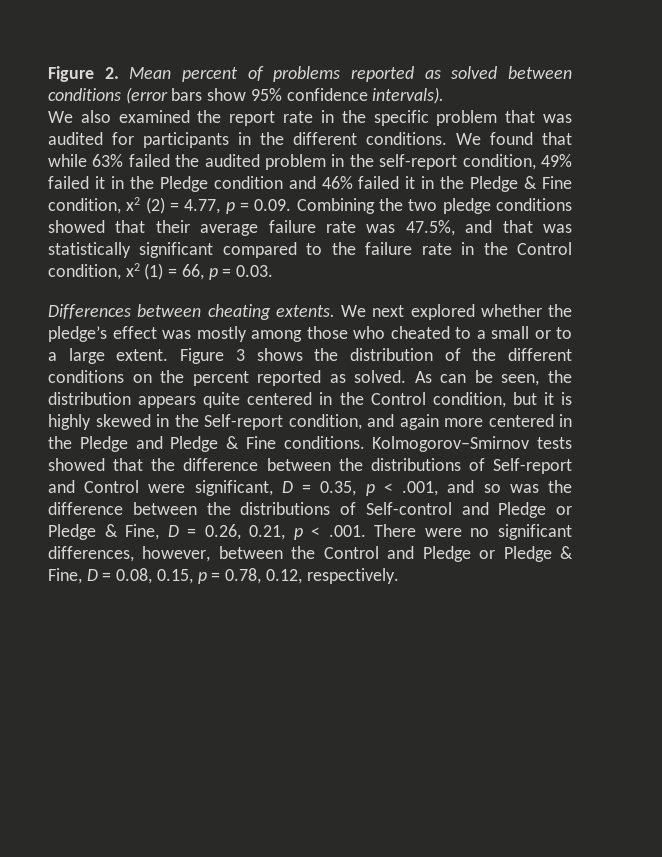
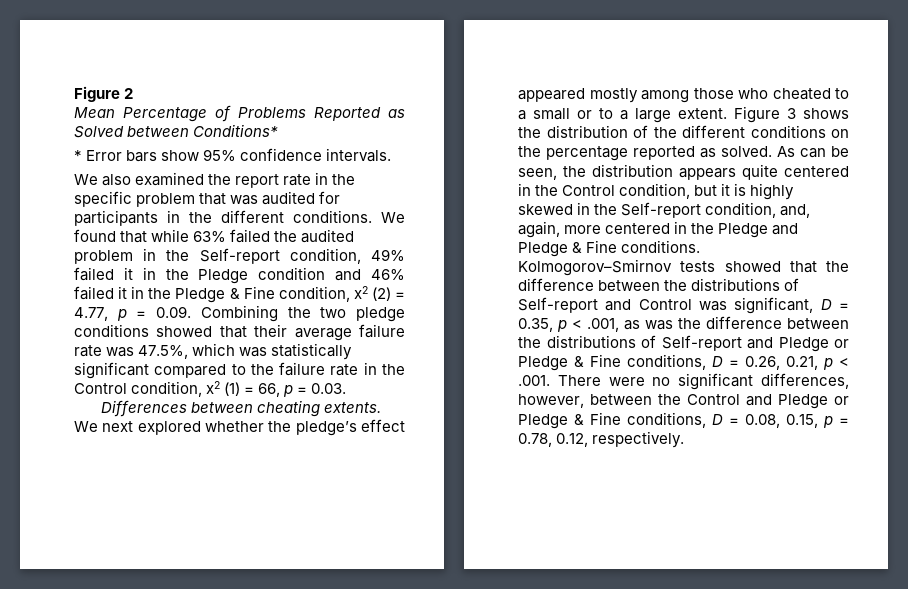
- Figure 2. Mean percent of problems reported as solved between conditions (error bars show 95% confidence intervals).
+ Figure 2
+ Mean Percentage of Problems Reported as Solved between Conditions*
+ * Error bars show 95% confidence intervals.
- We found that while 63% failed the audited problem in the self-report condition, 49% failed it in the Pledge condition and 46% failed it in the Pledge & Fine condition, x2 (2) = 4.77, p = 0.09. Combining the two pledge conditions showed that their average failure rate was 47.5%, and that was statistically significant compared to the failure rate in the Control condition, x2 (1) = 66, p = 0.03.
+ We found that while 63% failed the audited problem in the Self-report condition, 49% failed it in the Pledge condition and 46% failed it in the Pledge & Fine condition, x2 (2) = 4.77, p = 0.09. Combining the two pledge conditions showed that their average failure rate was 47.5%, which was statistically significant compared to the failure rate in the Control condition, x2 (1) = 66, p = 0.03.
- We next explored whether the pledge’s effect was mostly among those who cheated to a small or to a large extent.
+ We next explored whether the pledge’s effect appeared mostly among those who cheated to a small or to a large extent.
- Figure 3 shows the distribution of the different conditions on the percent reported as solved.
+ Figure 3 shows the distribution of the different conditions on the percentage reported as solved.
- As can be seen, the distribution appears quite centered in the Control condition, but it is highly skewed in the Self-report condition, and again more centered in the Pledge and Pledge & Fine conditions.
+ As can be seen, the distribution appears quite centered in the Control condition, but it is highly skewed in the Self-report condition, and, again, more centered in the Pledge and Pledge & Fine conditions.
- Kolmogorov–Smirnov tests showed that the difference between the distributions of Self-report and Control were significant, D = 0.35, p < .001, and so was the difference between the distributions of Self-control and Pledge or Pledge & Fine, D = 0.26, 0.21, p < .001. There were no significant differences, however, between the Control and Pledge or Pledge & Fine, D = 0.08, 0.15, p = 0.78, 0.12, respectively.
+ Kolmogorov–Smirnov tests showed that the difference between the distributions of Self-report and Control was significant, D = 0.35, p < .001, as was the difference between the distributions of Self-report and Pledge or Pledge & Fine conditions, D = 0.26, 0.21, p < .001. There were no significant differences, however, between the Control and Pledge or Pledge & Fine conditions, D = 0.08, 0.15, p = 0.78, 0.12, respectively.

